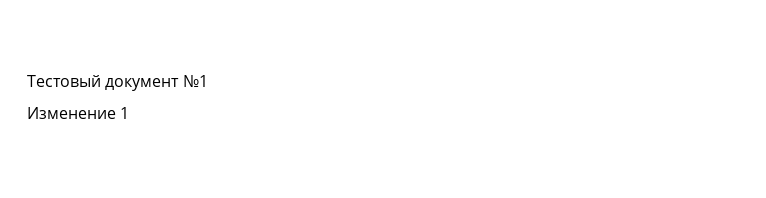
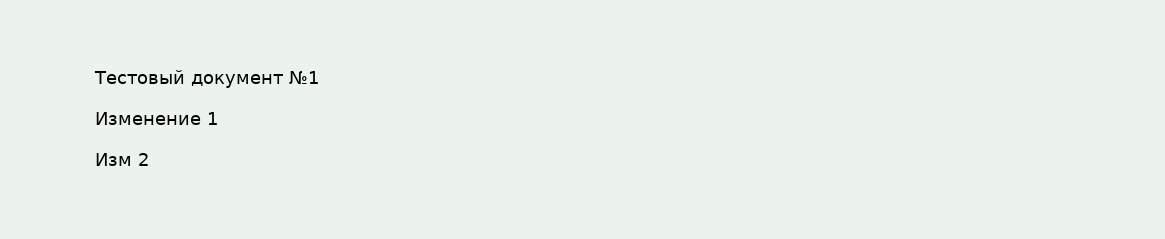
+ Изм 2

